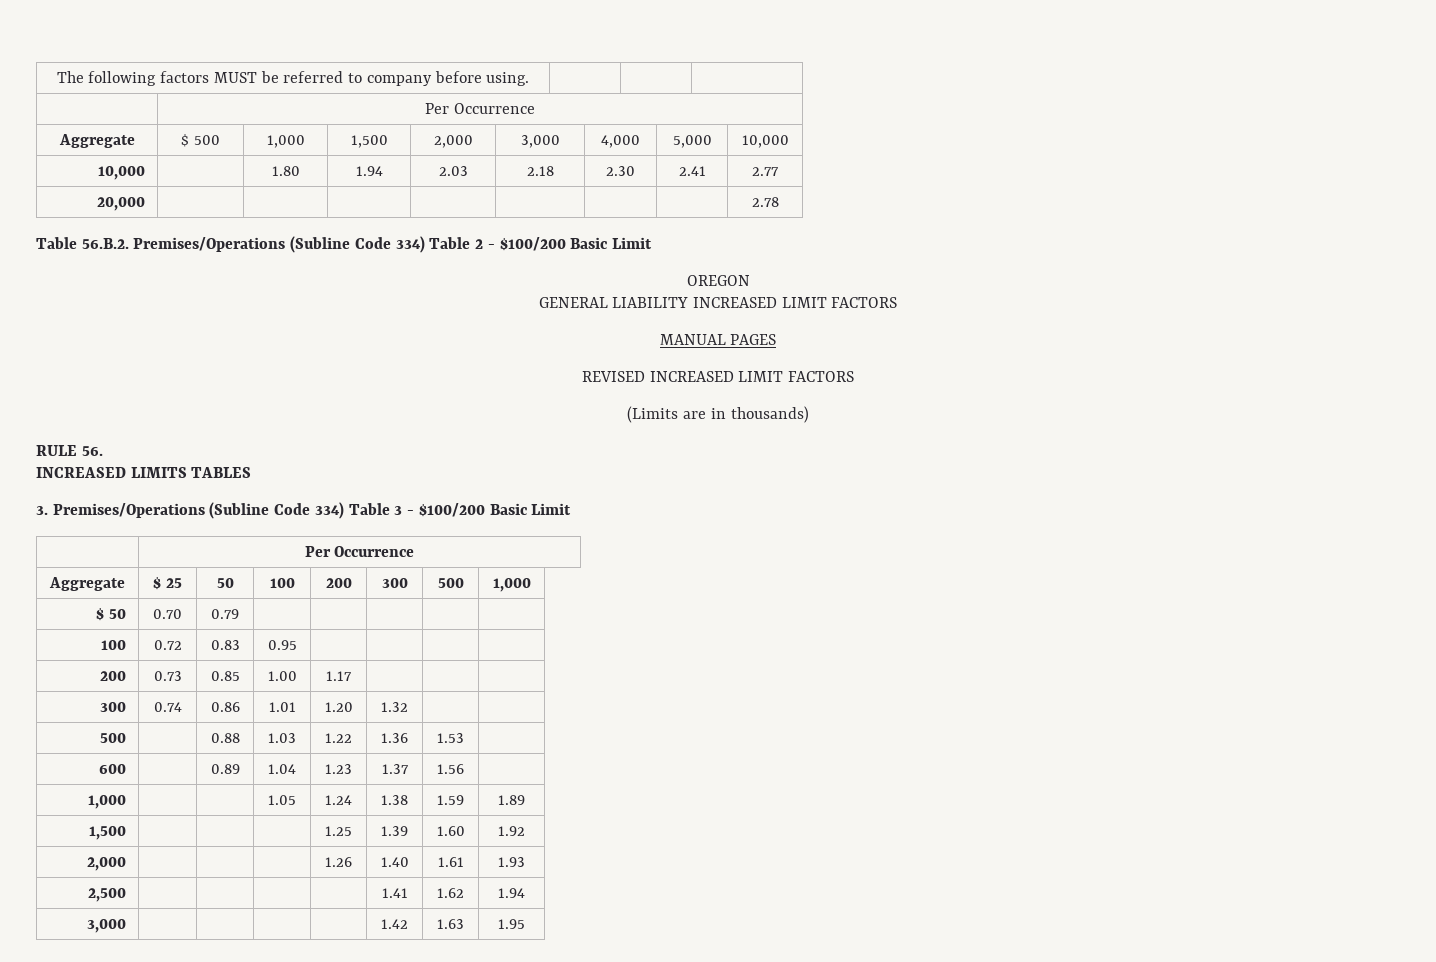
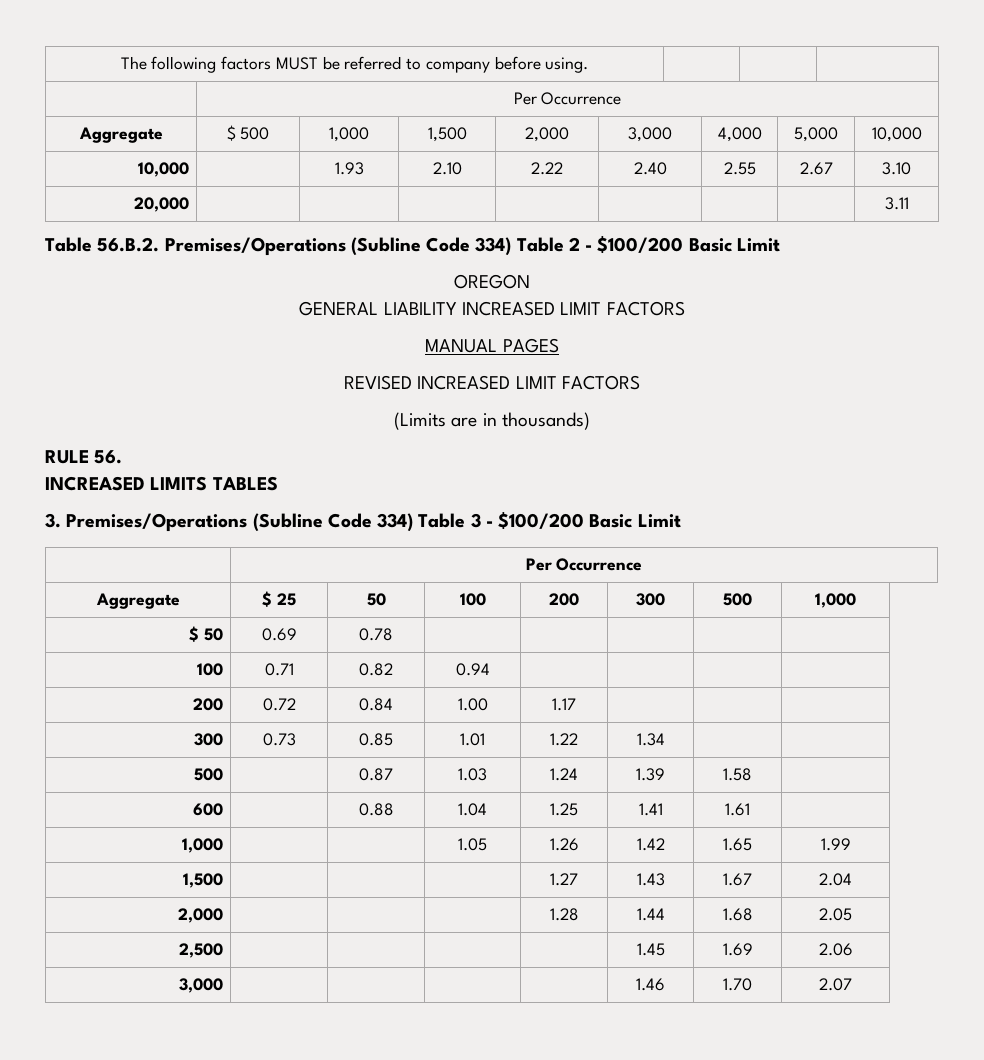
- 10,000 | | 1.80 | 1.94 | 2.03 | 2.18 | 2.30 | 2.41 | 2.77
+ 10,000 | | 1.93 | 2.10 | 2.22 | 2.40 | 2.55 | 2.67 | 3.10
- 20,000 | | | | | | | | 2.78
+ 20,000 | | | | | | | | 3.11
- $ 50 | 0.70 | 0.79 | | | | |
- 100 | 0.72 | 0.83 | 0.95 | | | |
- 200 | 0.73 | 0.85 | 1.00 | 1.17 | | |
+ $ 50 | 0.69 | 0.78 | | | | |
+ 100 | 0.71 | 0.82 | 0.94 | | | |
+ 200 | 0.72 | 0.84 | 1.00 | 1.17 | | |
- 300 | 0.74 | 0.86 | 1.01 | 1.20 | 1.32 | |
+ 300 | 0.73 | 0.85 | 1.01 | 1.22 | 1.34 | |
- 500 | | 0.88 | 1.03 | 1.22 | 1.36 | 1.53 |
+ 500 | | 0.87 | 1.03 | 1.24 | 1.39 | 1.58 |
- 600 | | 0.89 | 1.04 | 1.23 | 1.37 | 1.56 |
+ 600 | | 0.88 | 1.04 | 1.25 | 1.41 | 1.61 |
- 1,000 | | | 1.05 | 1.24 | 1.38 | 1.59 | 1.89
- 1,500 | | | | 1.25 | 1.39 | 1.60 | 1.92
- 2,000 | | | | 1.26 | 1.40 | 1.61 | 1.93
- 2,500 | | | | | 1.41 | 1.62 | 1.94
- 3,000 | | | | | 1.42 | 1.63 | 1.95
+ 1,000 | | | 1.05 | 1.26 | 1.42 | 1.65 | 1.99
+ 1,500 | | | | 1.27 | 1.43 | 1.67 | 2.04
+ 2,000 | | | | 1.28 | 1.44 | 1.68 | 2.05
+ 2,500 | | | | | 1.45 | 1.69 | 2.06
+ 3,000 | | | | | 1.46 | 1.70 | 2.07

